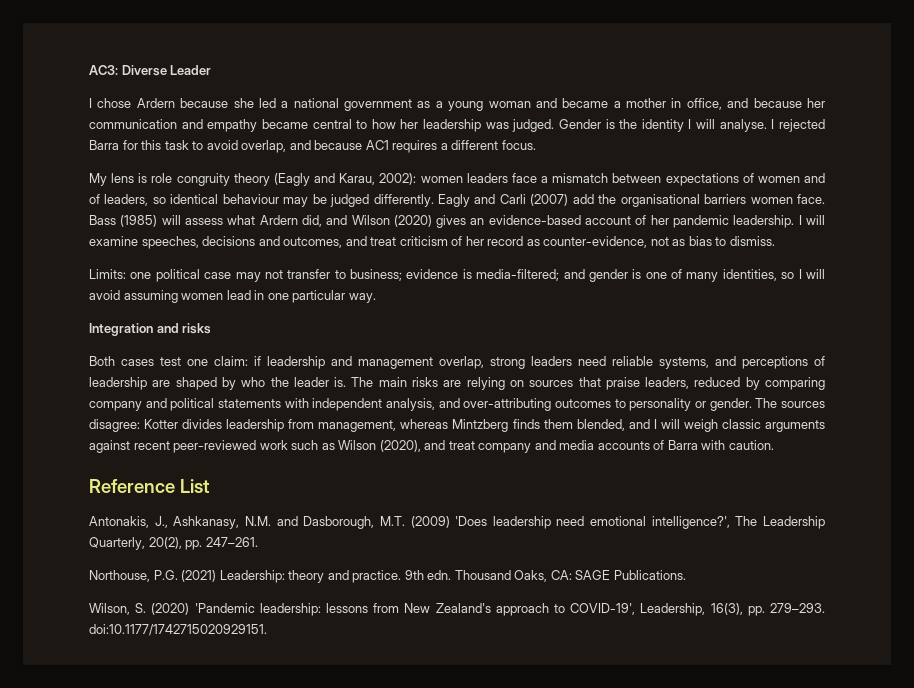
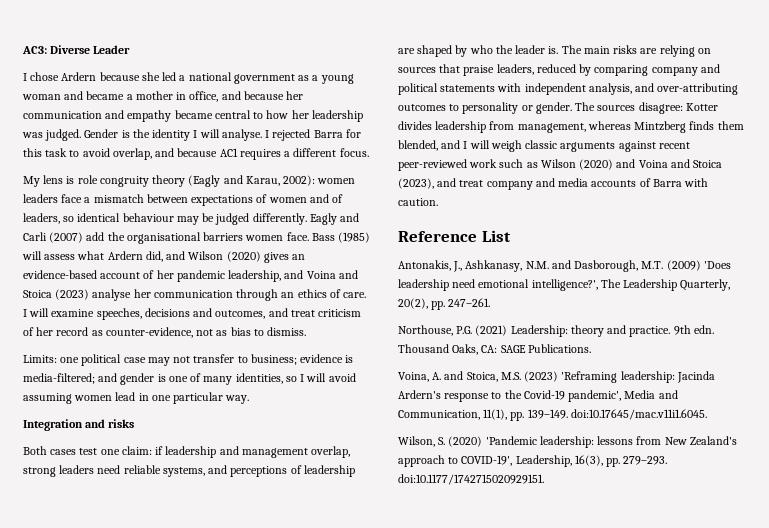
- Bass (1985) will assess what Ardern did, and Wilson (2020) gives an evidence-based account of her pandemic leadership.
+ Bass (1985) will assess what Ardern did, and Wilson (2020) gives an evidence-based account of her pandemic leadership, and Voina and Stoica (2023) analyse her communication through an ethics of care.
- The sources disagree: Kotter divides leadership from management, whereas Mintzberg finds them blended, and I will weigh classic arguments against recent peer-reviewed work such as Wilson (2020), and treat company and media accounts of Barra with caution.
+ The sources disagree: Kotter divides leadership from management, whereas Mintzberg finds them blended, and I will weigh classic arguments against recent peer-reviewed work such as Wilson (2020) and Voina and Stoica (2023), and treat company and media accounts of Barra with caution.
+ Voina, A. and Stoica, M.S. (2023) 'Reframing leadership: Jacinda Ardern's response to the Covid-19 pandemic', Media and Communication, 11(1), pp. 139–149. doi:10.17645/mac.v11i1.6045.

